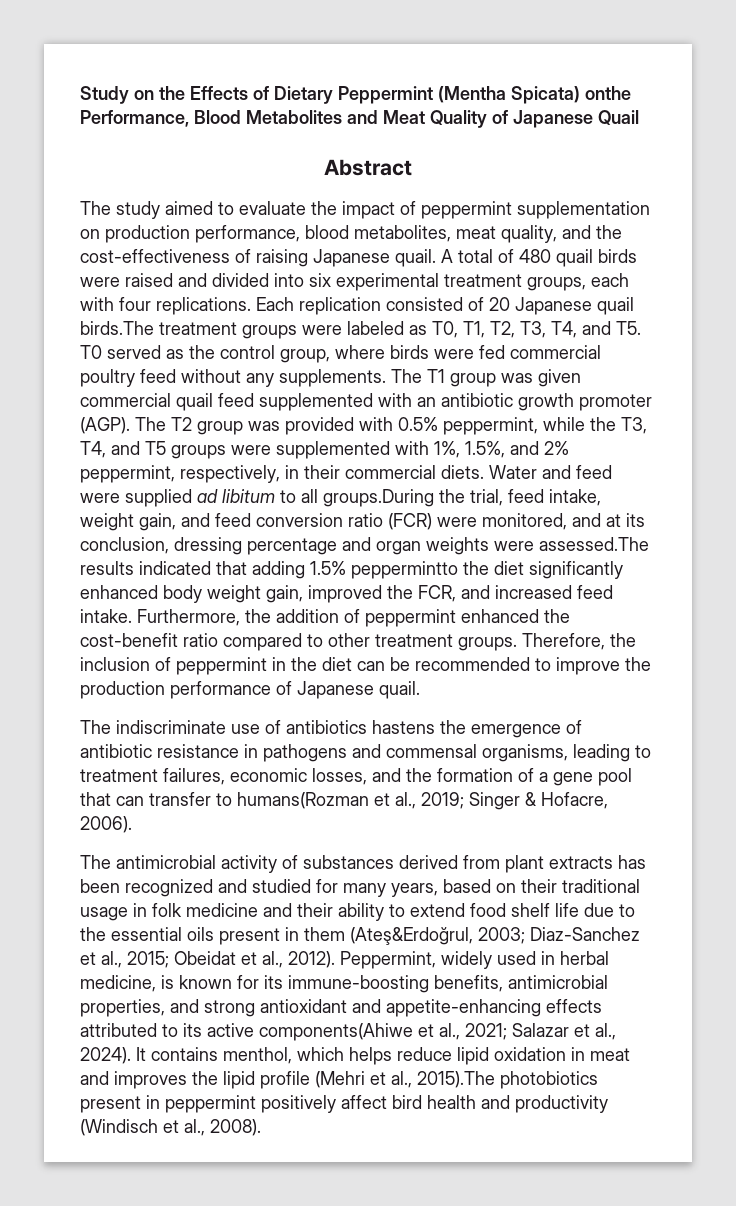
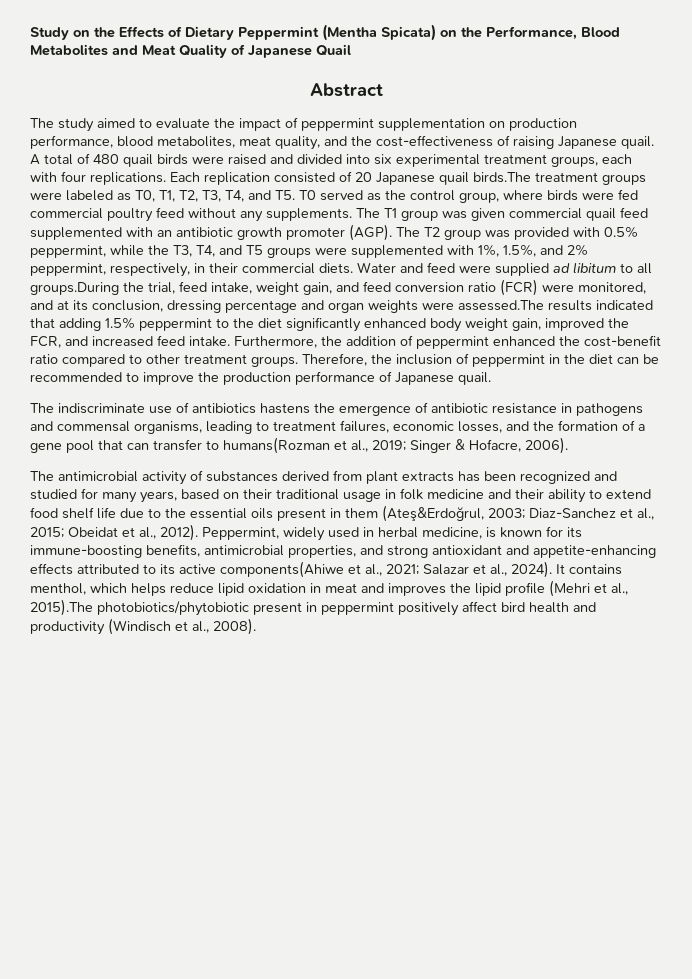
- Study on the Effects of Dietary Peppermint (Mentha Spicata) onthe Performance, Blood Metabolites and Meat Quality of Japanese Quail
+ Study on the Effects of Dietary Peppermint (Mentha Spicata) on the Performance, Blood Metabolites and Meat Quality of Japanese Quail
- Water and feed were supplied ad libitum to all groups.During the trial, feed intake, weight gain, and feed conversion ratio (FCR) were monitored, and at its conclusion, dressing percentage and organ weights were assessed.The results indicated that adding 1.5% peppermintto the diet significantly enhanced body weight gain, improved the FCR, and increased feed intake.
+ Water and feed were supplied ad libitum to all groups.During the trial, feed intake, weight gain, and feed conversion ratio (FCR) were monitored, and at its conclusion, dressing percentage and organ weights were assessed.The results indicated that adding 1.5% peppermint to the diet significantly enhanced body weight gain, improved the FCR, and increased feed intake.
- It contains menthol, which helps reduce lipid oxidation in meat and improves the lipid profile (Mehri et al., 2015).The photobiotics present in peppermint positively affect bird health and productivity (Windisch et al., 2008).
+ It contains menthol, which helps reduce lipid oxidation in meat and improves the lipid profile (Mehri et al., 2015).The photobiotics/phytobiotic present in peppermint positively affect bird health and productivity (Windisch et al., 2008).

